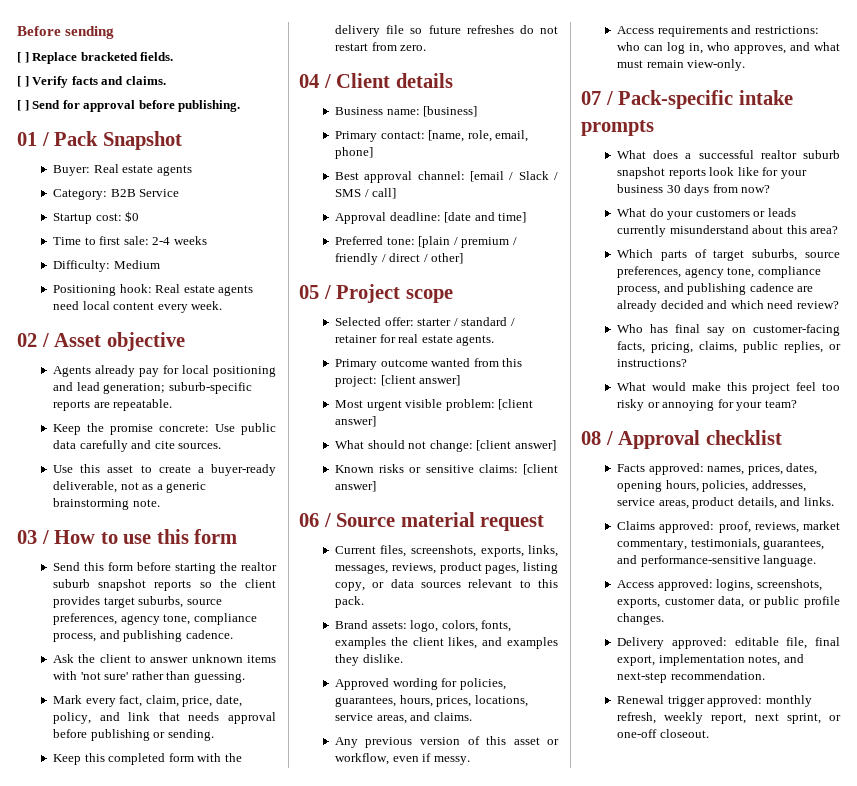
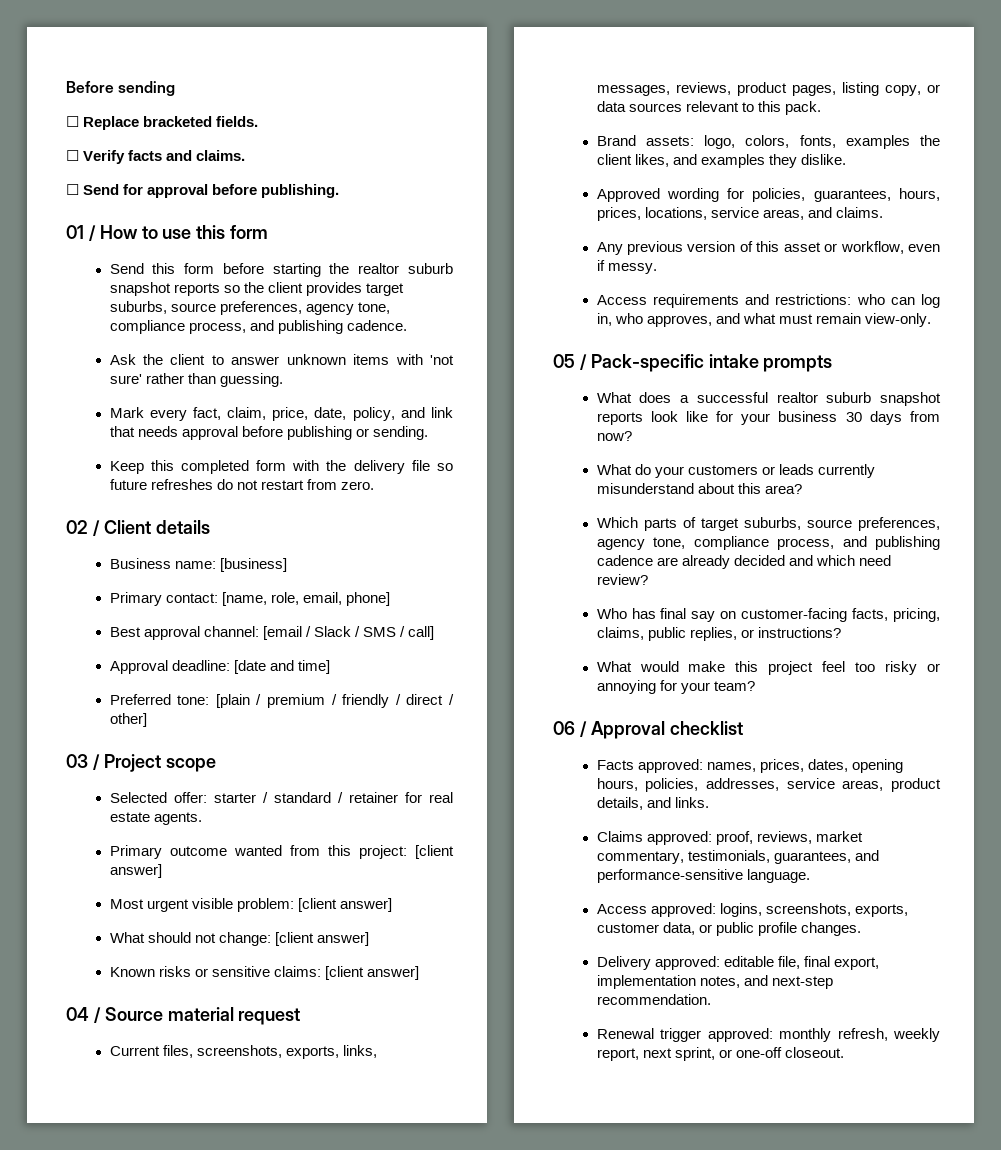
- [ ] Replace bracketed fields.
+ ☐ Replace bracketed fields.
- [ ] Verify facts and claims.
+ ☐ Verify facts and claims.
- [ ] Send for approval before publishing.
+ ☐ Send for approval before publishing.
- 01 / Pack Snapshot
- Buyer: Real estate agents
- Category: B2B Service
- Startup cost: $0
- Time to first sale: 2-4 weeks
- Difficulty: Medium
- Positioning hook: Real estate agents need local content every week.
- 02 / Asset objective
- Agents already pay for local positioning and lead generation; suburb-specific reports are repeatable.
- Keep the promise concrete: Use public data carefully and cite sources.
- Use this asset to create a buyer-ready deliverable, not as a generic brainstorming note.
- 03 / How to use this form
+ 01 / How to use this form
- 04 / Client details
+ 02 / Client details
- 05 / Project scope
+ 03 / Project scope
- 06 / Source material request
+ 04 / Source material request
- 07 / Pack-specific intake prompts
+ 05 / Pack-specific intake prompts
- 08 / Approval checklist
+ 06 / Approval checklist

